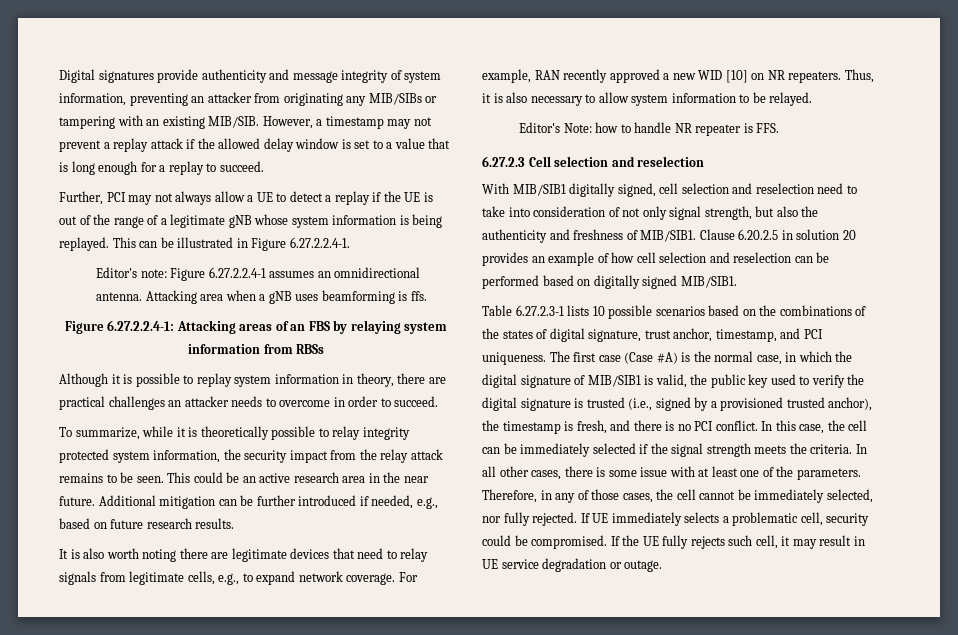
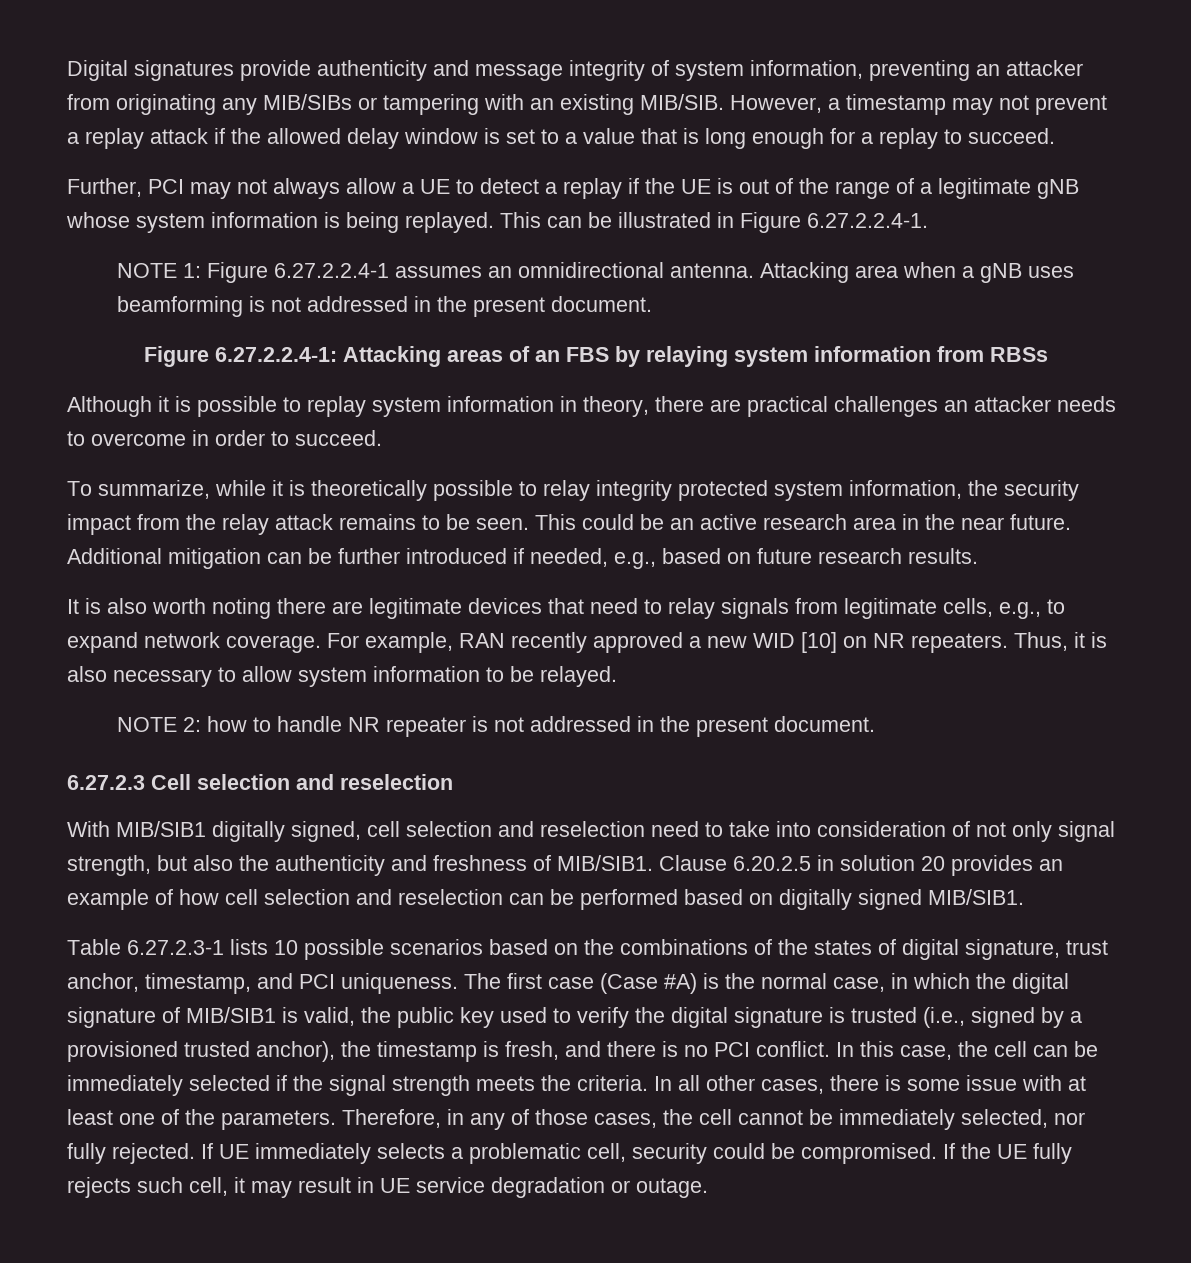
- Editor's note: Figure 6.27.2.2.4-1 assumes an omnidirectional antenna.
+ NOTE 1: Figure 6.27.2.2.4-1 assumes an omnidirectional antenna.
- Attacking area when a gNB uses beamforming is ffs.
+ Attacking area when a gNB uses beamforming is not addressed in the present document.
- Editor's Note: how to handle NR repeater is FFS.
+ NOTE 2: how to handle NR repeater is not addressed in the present document.

